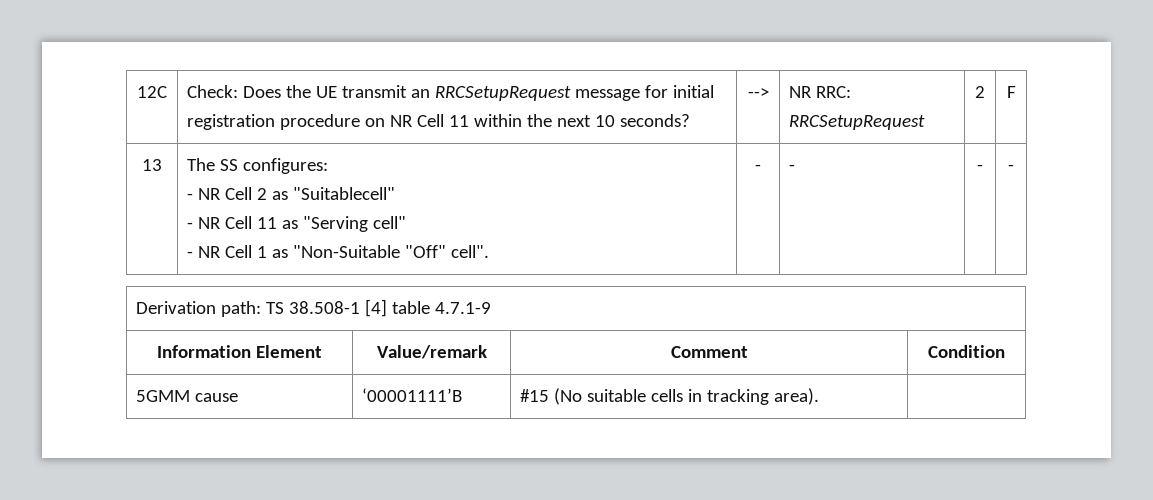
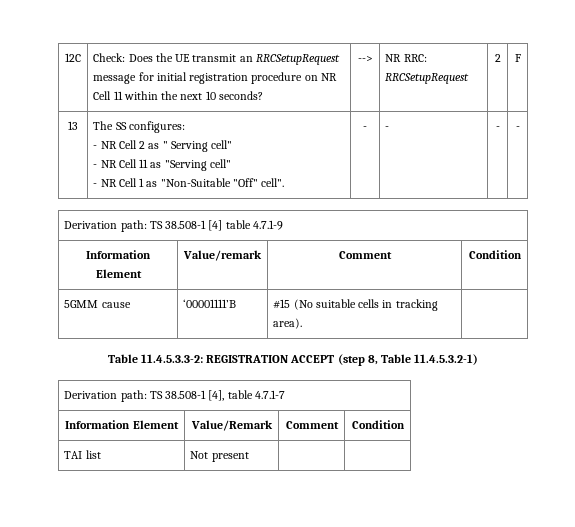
  13 | The SS configures:
- - NR Cell 2 as "Suitablecell"
+ - NR Cell 2 as " Serving cell"
+ Table 11.4.5.3.3-2: REGISTRATION ACCEPT (step 8, Table 11.4.5.3.2-1)
+ Derivation path: TS 38.508-1 [4], table 4.7.1-7
+ Information Element | Value/Remark | Comment | Condition
+ TAI list | Not present | |

